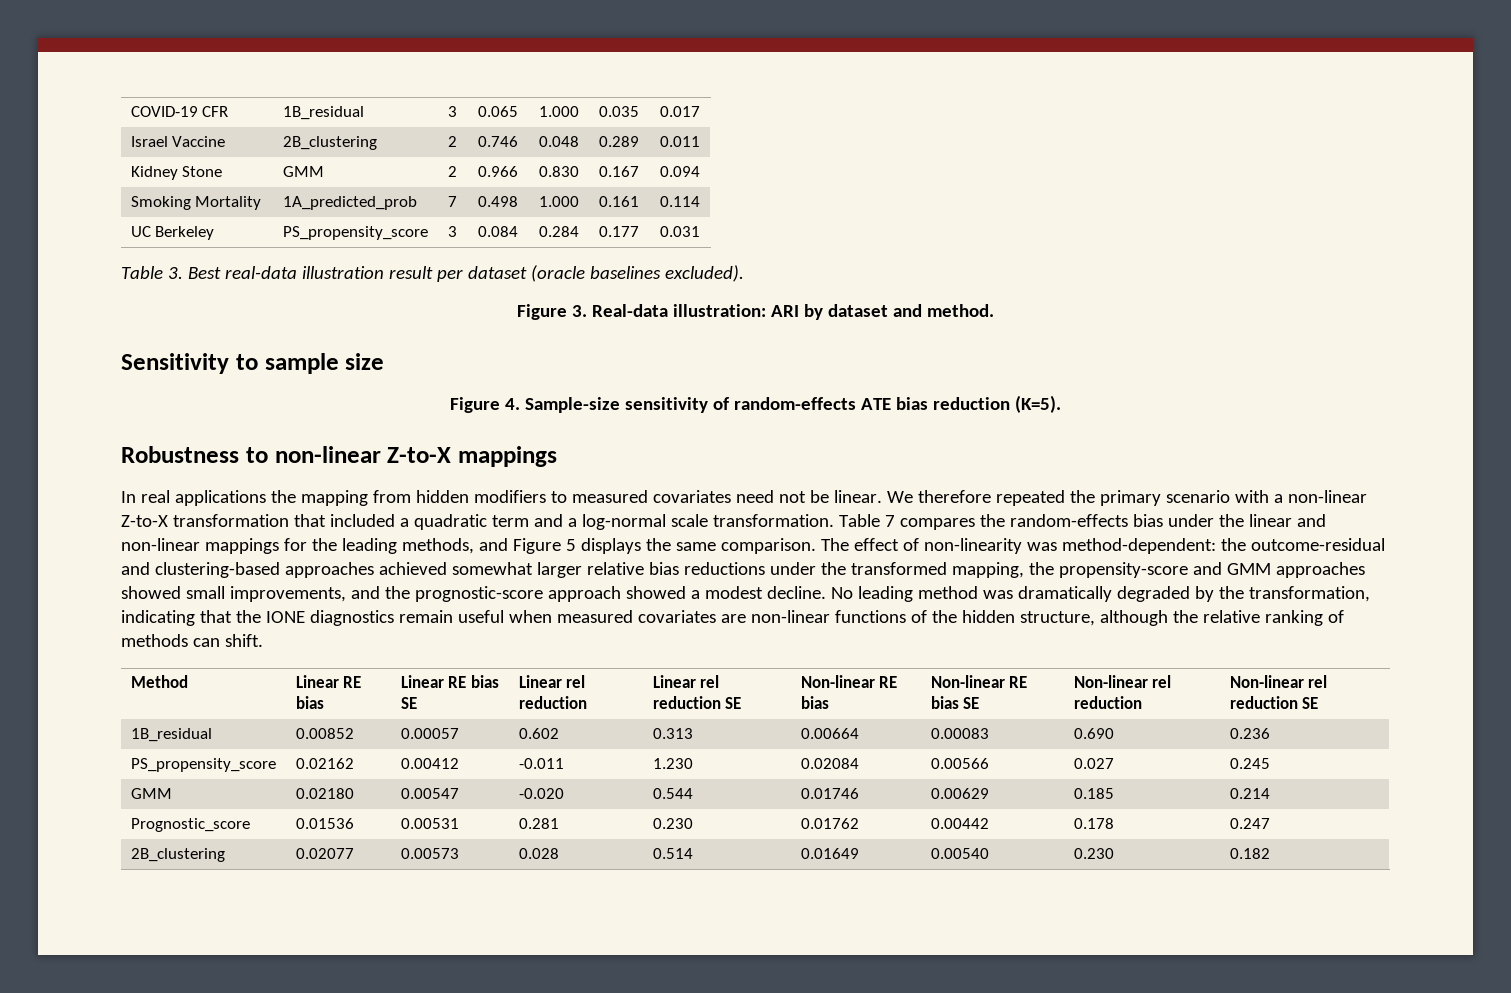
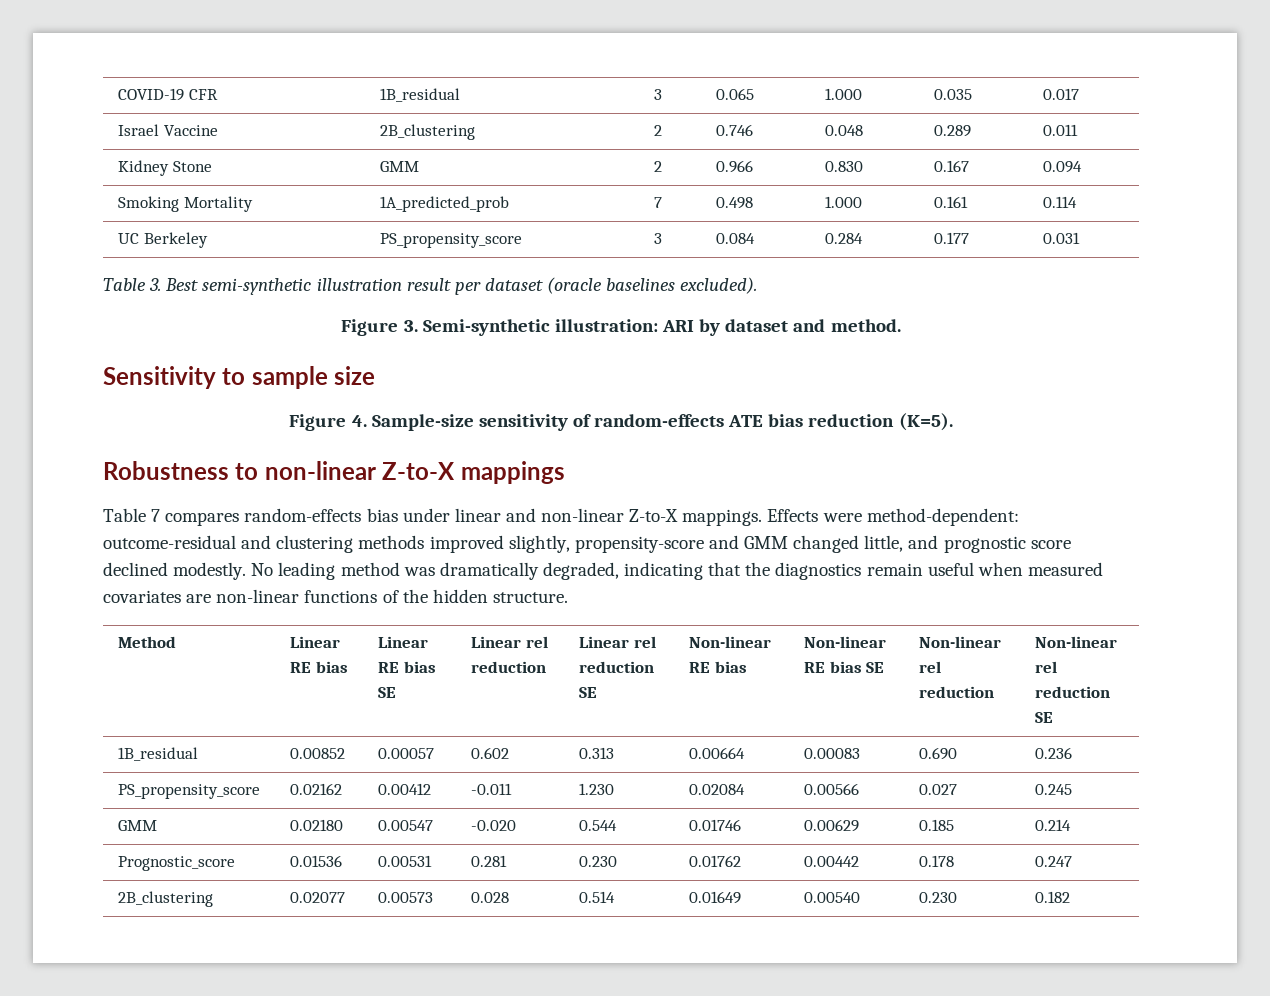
- Table 3. Best real-data illustration result per dataset (oracle baselines excluded).
+ Table 3. Best semi-synthetic illustration result per dataset (oracle baselines excluded).
- Figure 3. Real-data illustration: ARI by dataset and method.
+ Figure 3. Semi-synthetic illustration: ARI by dataset and method.
- In real applications the mapping from hidden modifiers to measured covariates need not be linear. We therefore repeated the primary scenario with a non-linear Z-to-X transformation that included a quadratic term and a log-normal scale transformation. Table 7 compares the random-effects bias under the linear and non-linear mappings for the leading methods, and Figure 5 displays the same comparison. The effect of non-linearity was method-dependent: the outcome-residual and clustering-based approaches achieved somewhat larger relative bias reductions under the transformed mapping, the propensity-score and GMM approaches showed small improvements, and the prognostic-score approach showed a modest decline.
+ Table 7 compares random-effects bias under linear and non-linear Z-to-X mappings. Effects were method-dependent: outcome-residual and clustering methods improved slightly, propensity-score and GMM changed little, and prognostic score declined modestly.
- No leading method was dramatically degraded by the transformation, indicating that the IONE diagnostics remain useful when measured covariates are non-linear functions of the hidden structure, although the relative ranking of methods can shift.
+ No leading method was dramatically degraded, indicating that the diagnostics remain useful when measured covariates are non-linear functions of the hidden structure.

